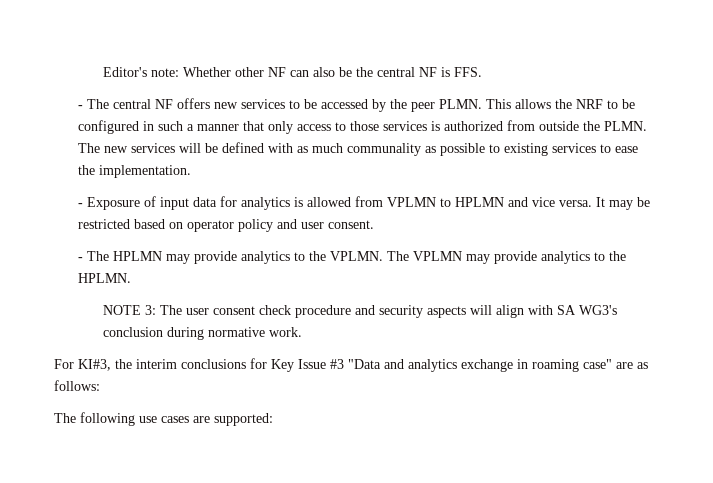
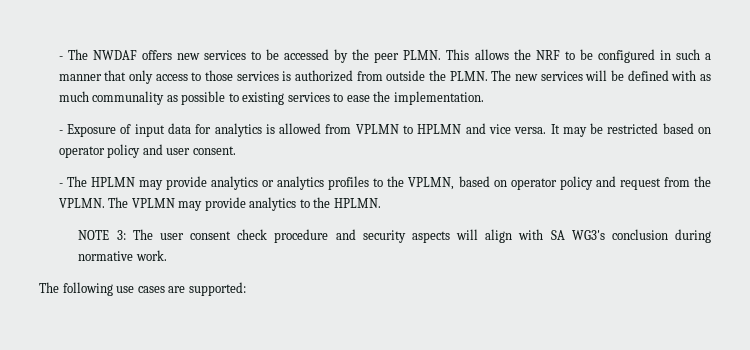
- Editor's note: Whether other NF can also be the central NF is FFS.
- - The central NF offers new services to be accessed by the peer PLMN.
+ - The NWDAF offers new services to be accessed by the peer PLMN.
- - The HPLMN may provide analytics to the VPLMN.
+ - The HPLMN may provide analytics or analytics profiles to the VPLMN, based on operator policy and request from the VPLMN.
- For KI#3, the interim conclusions for Key Issue #3 "Data and analytics exchange in roaming case" are as follows:

